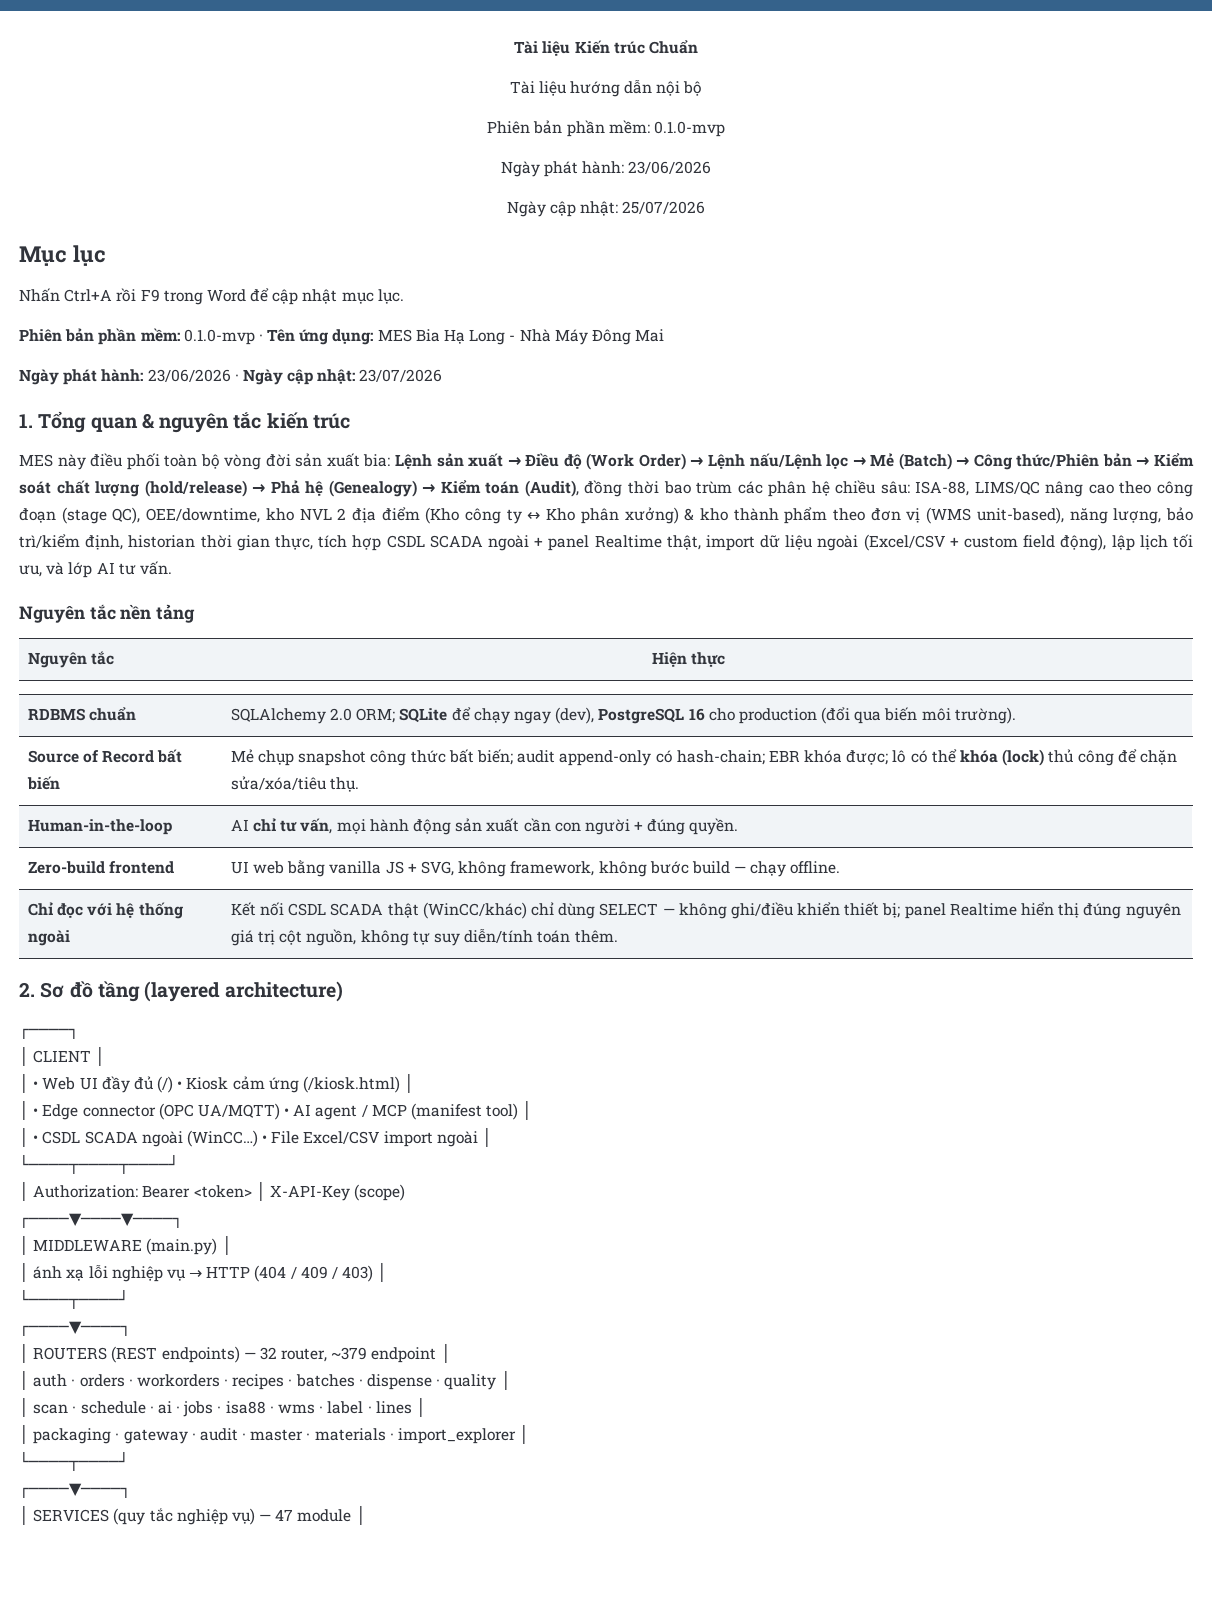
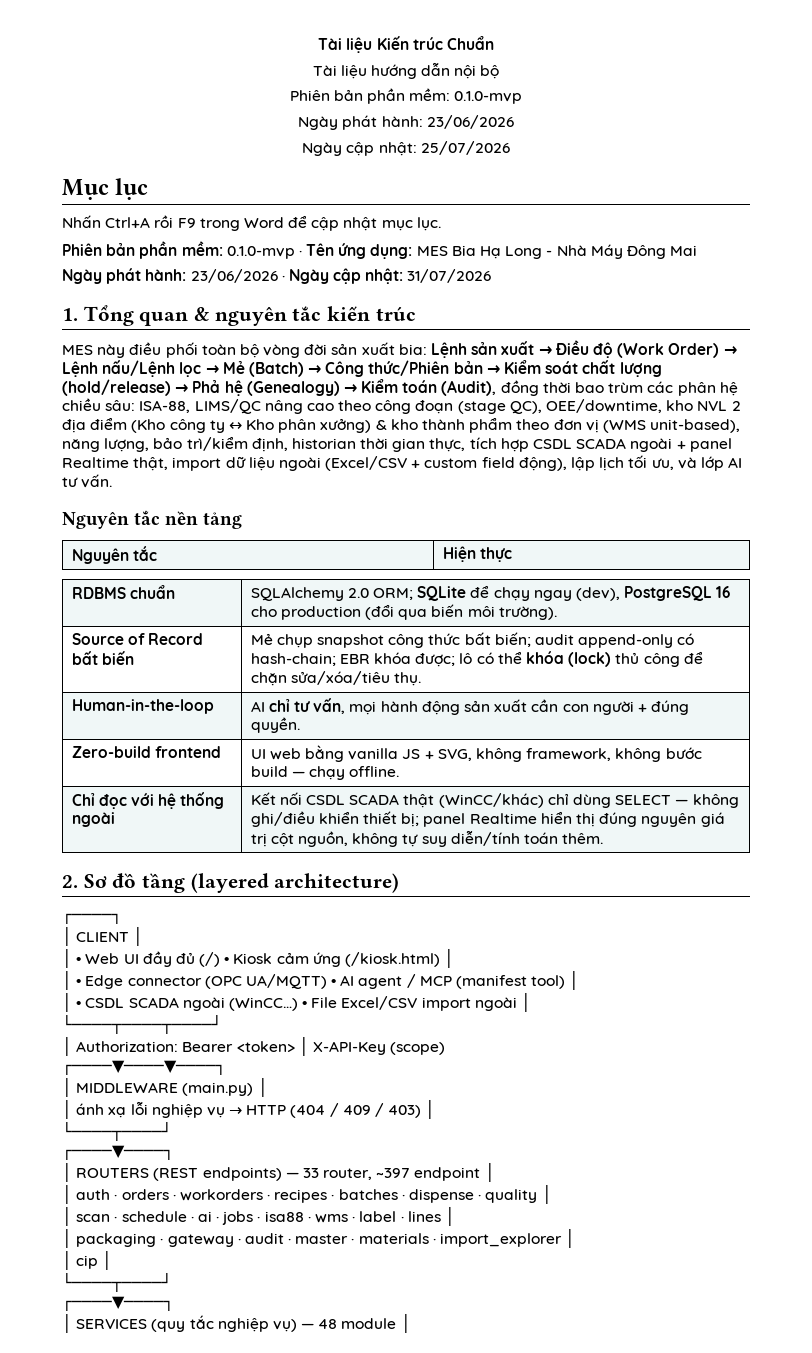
- Ngày phát hành: 23/06/2026 · Ngày cập nhật: 23/07/2026
+ Ngày phát hành: 23/06/2026 · Ngày cập nhật: 31/07/2026
- │ ROUTERS (REST endpoints) — 32 router, ~379 endpoint │
+ │ ROUTERS (REST endpoints) — 33 router, ~397 endpoint │
+ │ cip │
- │ SERVICES (quy tắc nghiệp vụ) — 47 module │
+ │ SERVICES (quy tắc nghiệp vụ) — 48 module │

